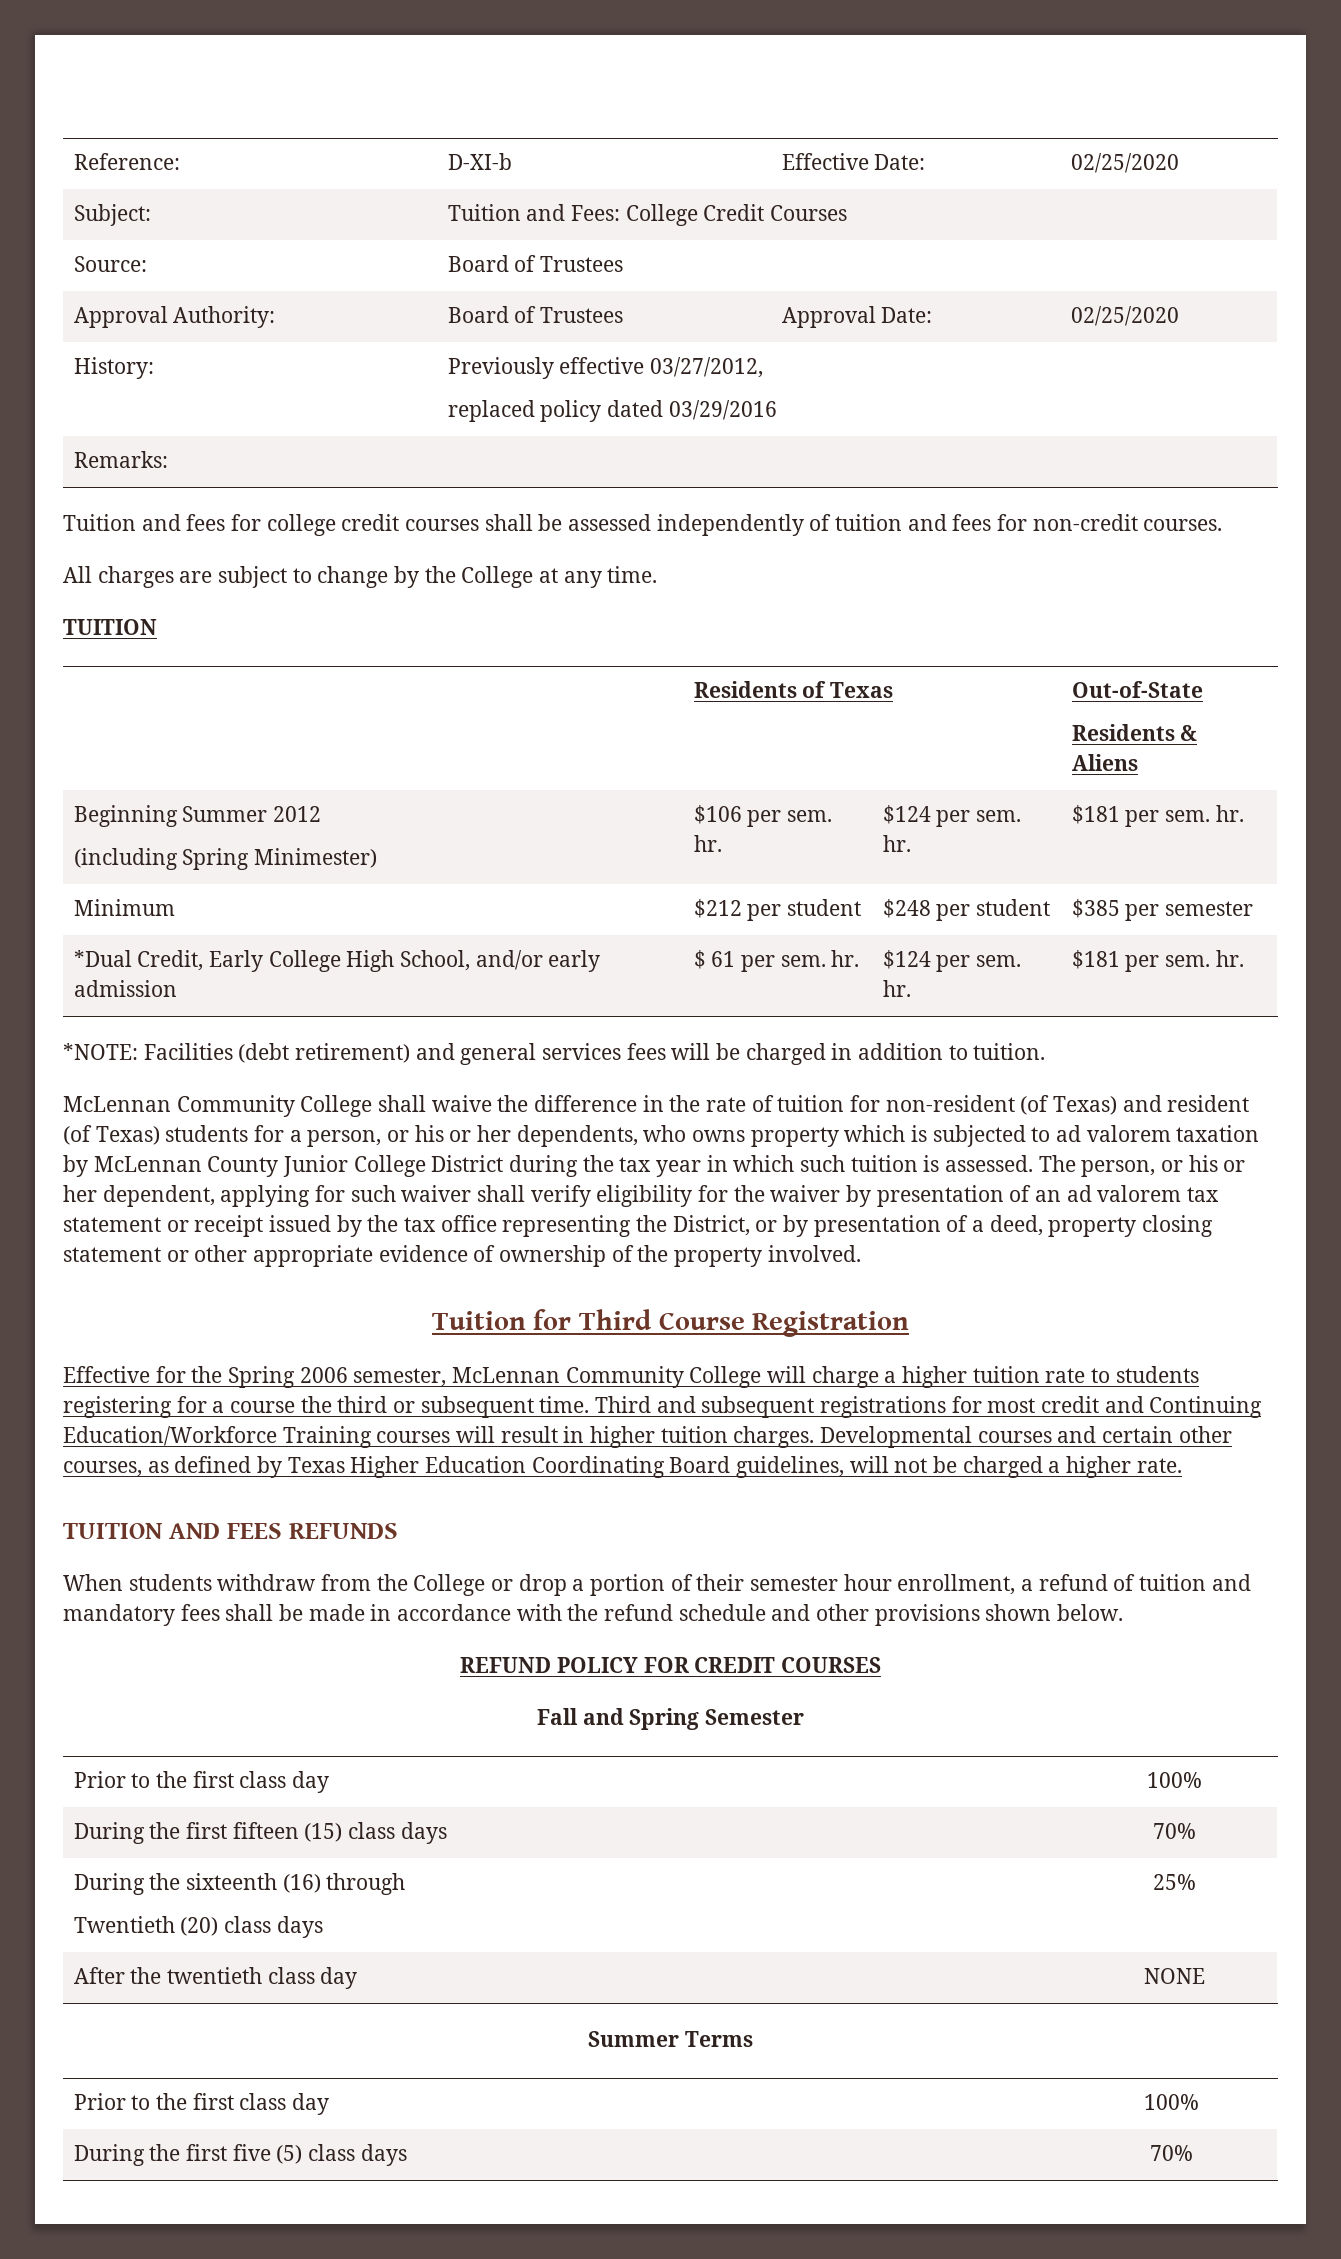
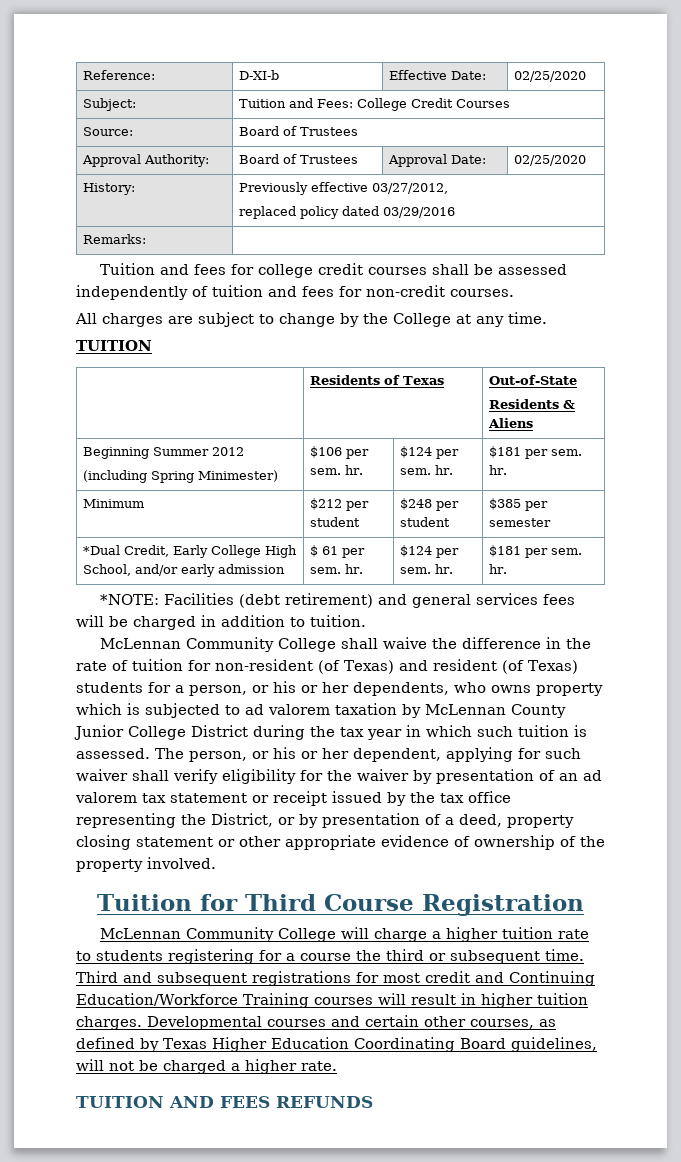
- Effective for the Spring 2006 semester, McLennan Community College will charge a higher tuition rate to students registering for a course the third or subsequent time.
+ McLennan Community College will charge a higher tuition rate to students registering for a course the third or subsequent time.
- When students withdraw from the College or drop a portion of their semester hour enrollment, a refund of tuition and mandatory fees shall be made in accordance with the refund schedule and other provisions shown below.
- REFUND POLICY FOR CREDIT COURSES
- Fall and Spring Semester
- Prior to the first class day | 100%
- During the first fifteen (15) class days | 70%
- During the sixteenth (16) through
- Twentieth (20) class days | 25%
- After the twentieth class day | NONE
- Summer Terms
- Prior to the first class day | 100%
- During the first five (5) class days | 70%

